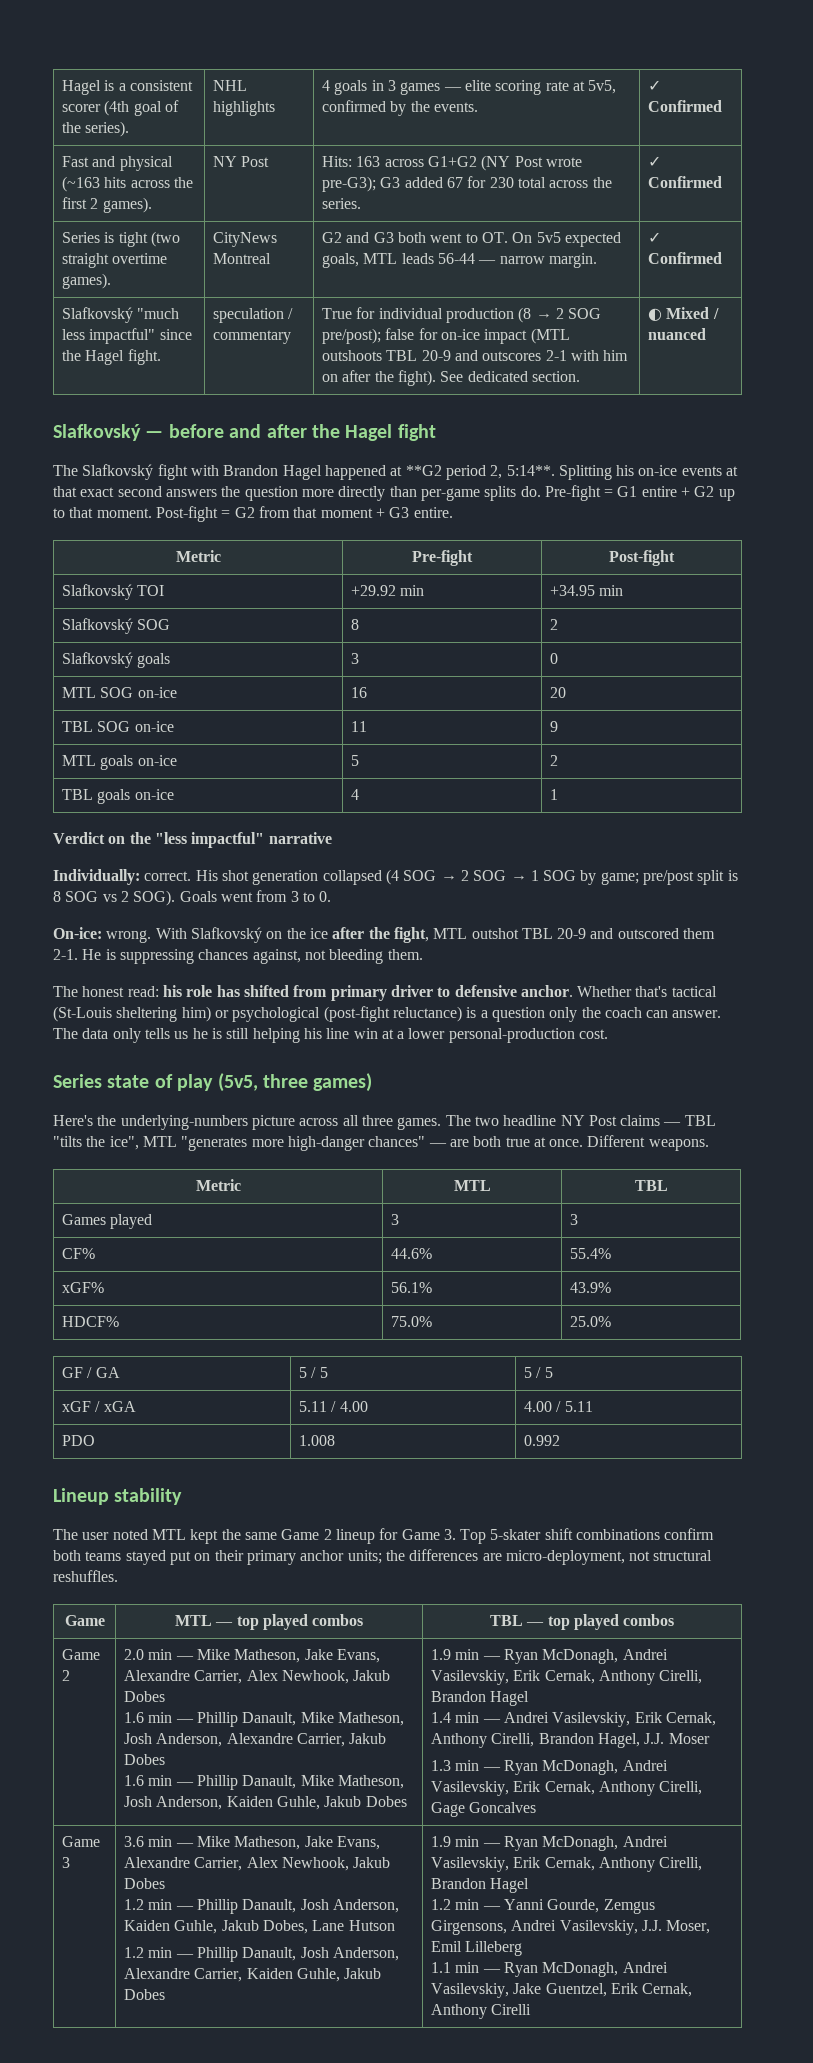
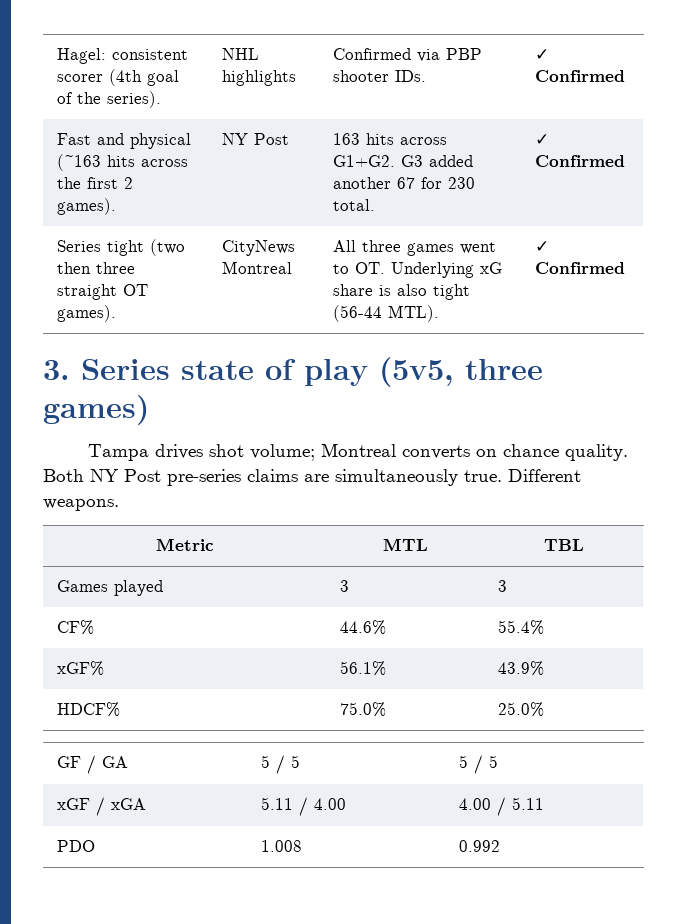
- Hagel is a consistent scorer (4th goal of the series). | NHL highlights | 4 goals in 3 games — elite scoring rate at 5v5, confirmed by the events. | ✓ Confirmed
+ Hagel: consistent scorer (4th goal of the series). | NHL highlights | Confirmed via PBP shooter IDs. | ✓ Confirmed
- Fast and physical (~163 hits across the first 2 games). | NY Post | Hits: 163 across G1+G2 (NY Post wrote pre-G3); G3 added 67 for 230 total across the series. | ✓ Confirmed
+ Fast and physical (~163 hits across the first 2 games). | NY Post | 163 hits across G1+G2. G3 added another 67 for 230 total. | ✓ Confirmed
- Series is tight (two straight overtime games). | CityNews Montreal | G2 and G3 both went to OT. On 5v5 expected goals, MTL leads 56-44 — narrow margin. | ✓ Confirmed
- Slafkovský "much less impactful" since the Hagel fight. | speculation / commentary | True for individual production (8 → 2 SOG pre/post); false for on-ice impact (MTL outshoots TBL 20-9 and outscores 2-1 with him on after the fight). See dedicated section. | ◐ Mixed / nuanced
- Slafkovský — before and after the Hagel fight
- The Slafkovský fight with Brandon Hagel happened at **G2 period 2, 5:14**. Splitting his on-ice events at that exact second answers the question more directly than per-game splits do. Pre-fight = G1 entire + G2 up to that moment. Post-fight = G2 from that moment + G3 entire.
- Metric | Pre-fight | Post-fight
- Slafkovský TOI | +29.92 min | +34.95 min
- Slafkovský SOG | 8 | 2
- Slafkovský goals | 3 | 0
- MTL SOG on-ice | 16 | 20
- TBL SOG on-ice | 11 | 9
- MTL goals on-ice | 5 | 2
- TBL goals on-ice | 4 | 1
- Verdict on the "less impactful" narrative
- Individually: correct. His shot generation collapsed (4 SOG → 2 SOG → 1 SOG by game; pre/post split is 8 SOG vs 2 SOG). Goals went from 3 to 0.
- On-ice: wrong. With Slafkovský on the ice after the fight, MTL outshot TBL 20-9 and outscored them 2-1. He is suppressing chances against, not bleeding them.
- The honest read: his role has shifted from primary driver to defensive anchor. Whether that's tactical (St-Louis sheltering him) or psychological (post-fight reluctance) is a question only the coach can answer. The data only tells us he is still helping his line win at a lower personal-production cost.
- Series state of play (5v5, three games)
+ Series tight (two then three straight OT games). | CityNews Montreal | All three games went to OT. Underlying xG share is also tight (56-44 MTL). | ✓ Confirmed
+ 3. Series state of play (5v5, three games)
- Here's the underlying-numbers picture across all three games. The two headline NY Post claims — TBL "tilts the ice", MTL "generates more high-danger chances" — are both true at once.
+ Tampa drives shot volume; Montreal converts on chance quality. Both NY Post pre-series claims are simultaneously true.
- Lineup stability
- The user noted MTL kept the same Game 2 lineup for Game 3. Top 5-skater shift combinations confirm both teams stayed put on their primary anchor units; the differences are micro-deployment, not structural reshuffles.
- Game | MTL — top played combos | TBL — top played combos
- Game 2 | 2.0 min — Mike Matheson, Jake Evans, Alexandre Carrier, Alex Newhook, Jakub Dobes
- 1.6 min — Phillip Danault, Mike Matheson, Josh Anderson, Alexandre Carrier, Jakub Dobes
- 1.6 min — Phillip Danault, Mike Matheson, Josh Anderson, Kaiden Guhle, Jakub Dobes | 1.9 min — Ryan McDonagh, Andrei Vasilevskiy, Erik Cernak, Anthony Cirelli, Brandon Hagel
- 1.4 min — Andrei Vasilevskiy, Erik Cernak, Anthony Cirelli, Brandon Hagel, J.J. Moser
- 1.3 min — Ryan McDonagh, Andrei Vasilevskiy, Erik Cernak, Anthony Cirelli, Gage Goncalves
- Game 3 | 3.6 min — Mike Matheson, Jake Evans, Alexandre Carrier, Alex Newhook, Jakub Dobes
- 1.2 min — Phillip Danault, Josh Anderson, Kaiden Guhle, Jakub Dobes, Lane Hutson
- 1.2 min — Phillip Danault, Josh Anderson, Alexandre Carrier, Kaiden Guhle, Jakub Dobes | 1.9 min — Ryan McDonagh, Andrei Vasilevskiy, Erik Cernak, Anthony Cirelli, Brandon Hagel
- 1.2 min — Yanni Gourde, Zemgus Girgensons, Andrei Vasilevskiy, J.J. Moser, Emil Lilleberg
- 1.1 min — Ryan McDonagh, Andrei Vasilevskiy, Jake Guentzel, Erik Cernak, Anthony Cirelli

